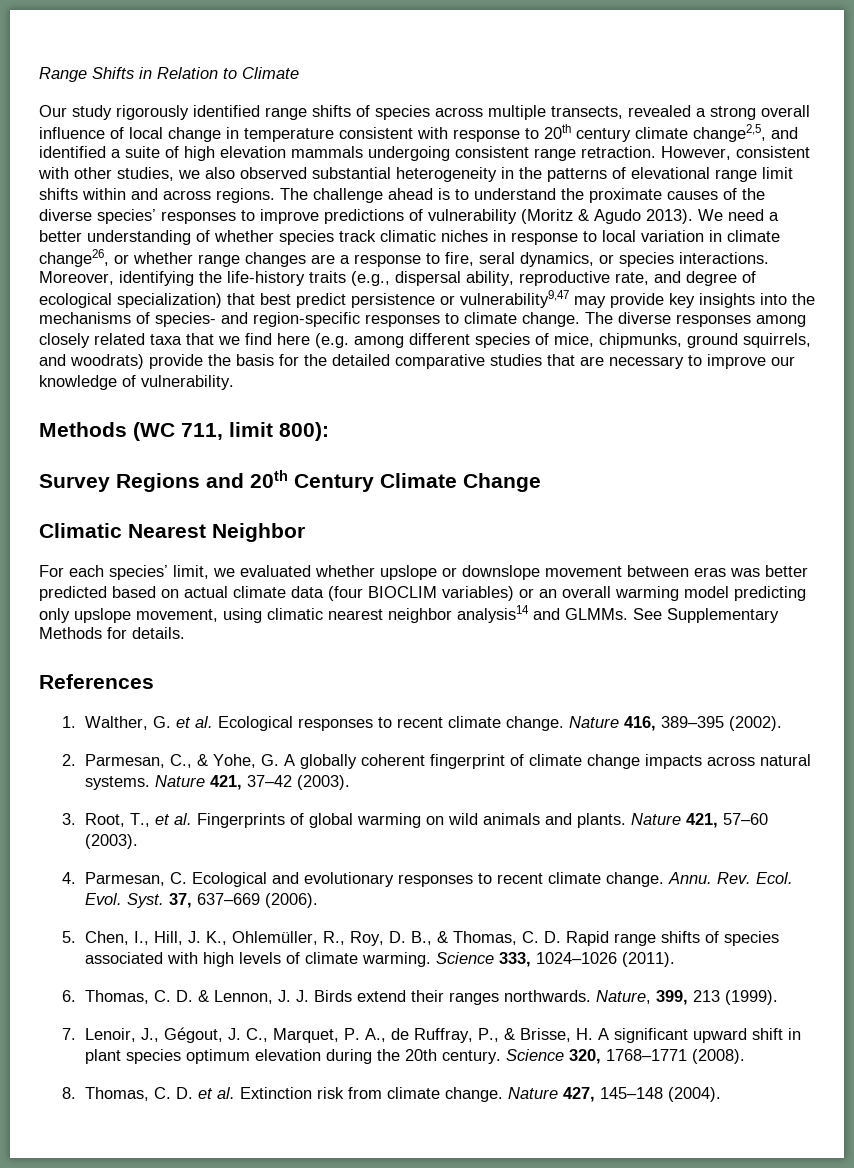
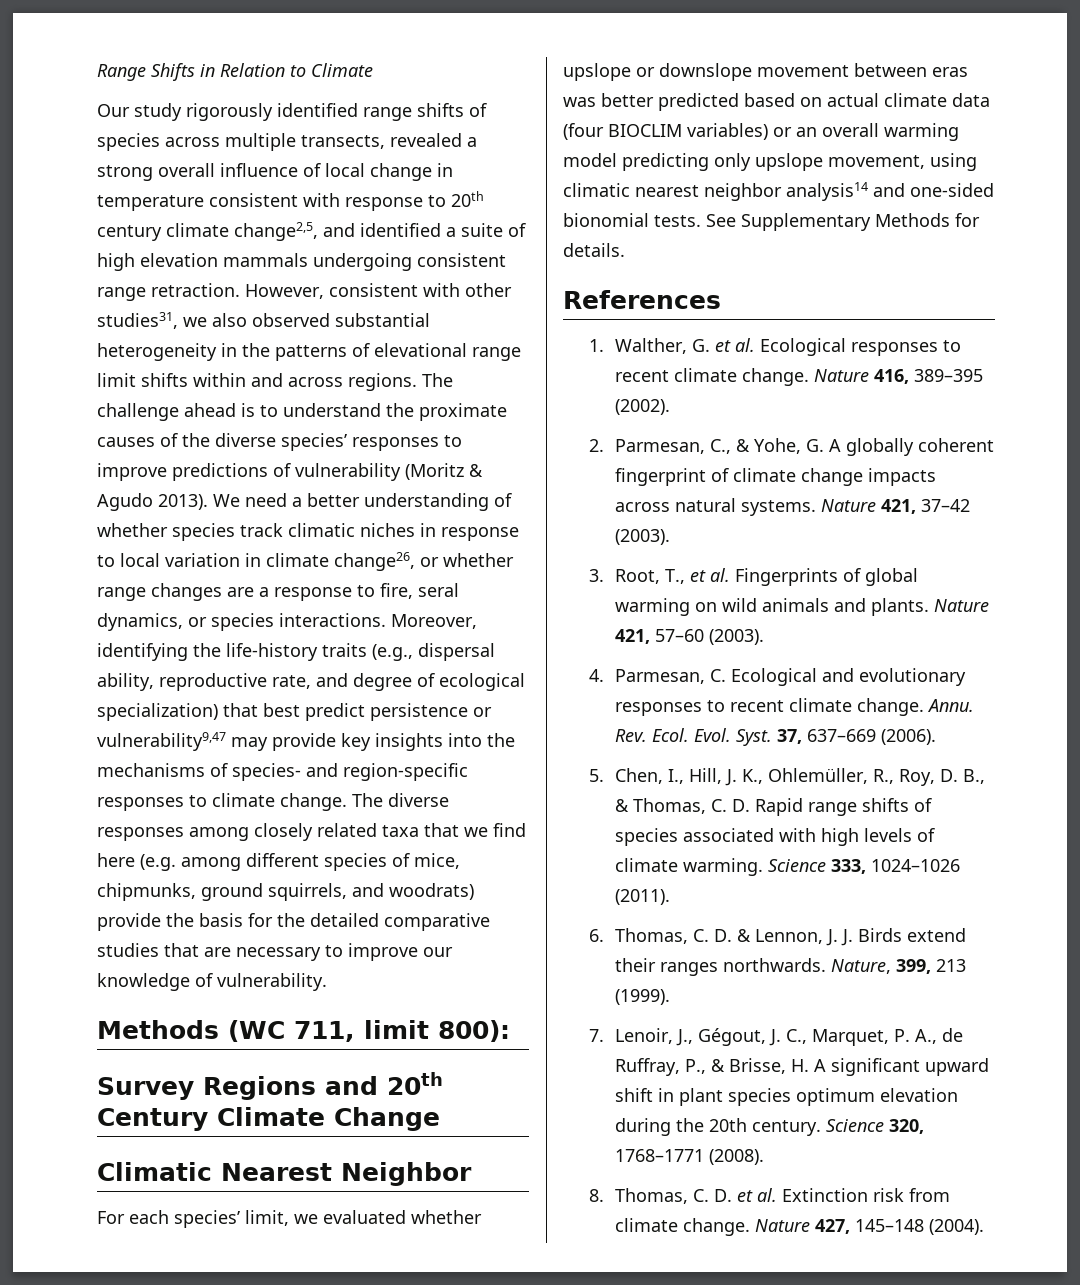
- However, consistent with other studies, we also observed substantial heterogeneity in the patterns of elevational range limit shifts within and across regions.
+ However, consistent with other studies31, we also observed substantial heterogeneity in the patterns of elevational range limit shifts within and across regions.
- For each species’ limit, we evaluated whether upslope or downslope movement between eras was better predicted based on actual climate data (four BIOCLIM variables) or an overall warming model predicting only upslope movement, using climatic nearest neighbor analysis14 and GLMMs.
+ For each species’ limit, we evaluated whether upslope or downslope movement between eras was better predicted based on actual climate data (four BIOCLIM variables) or an overall warming model predicting only upslope movement, using climatic nearest neighbor analysis14 and one-sided bionomial tests.

